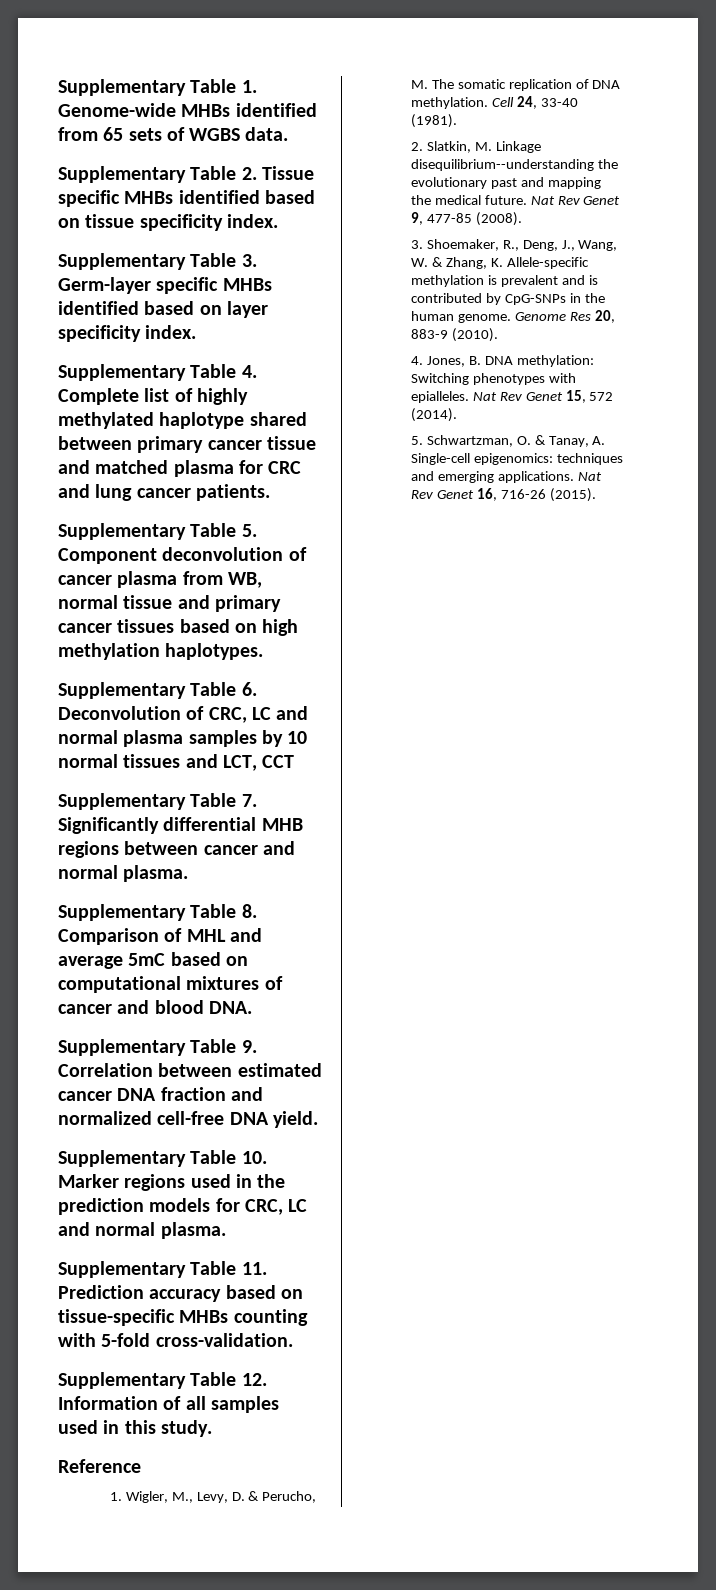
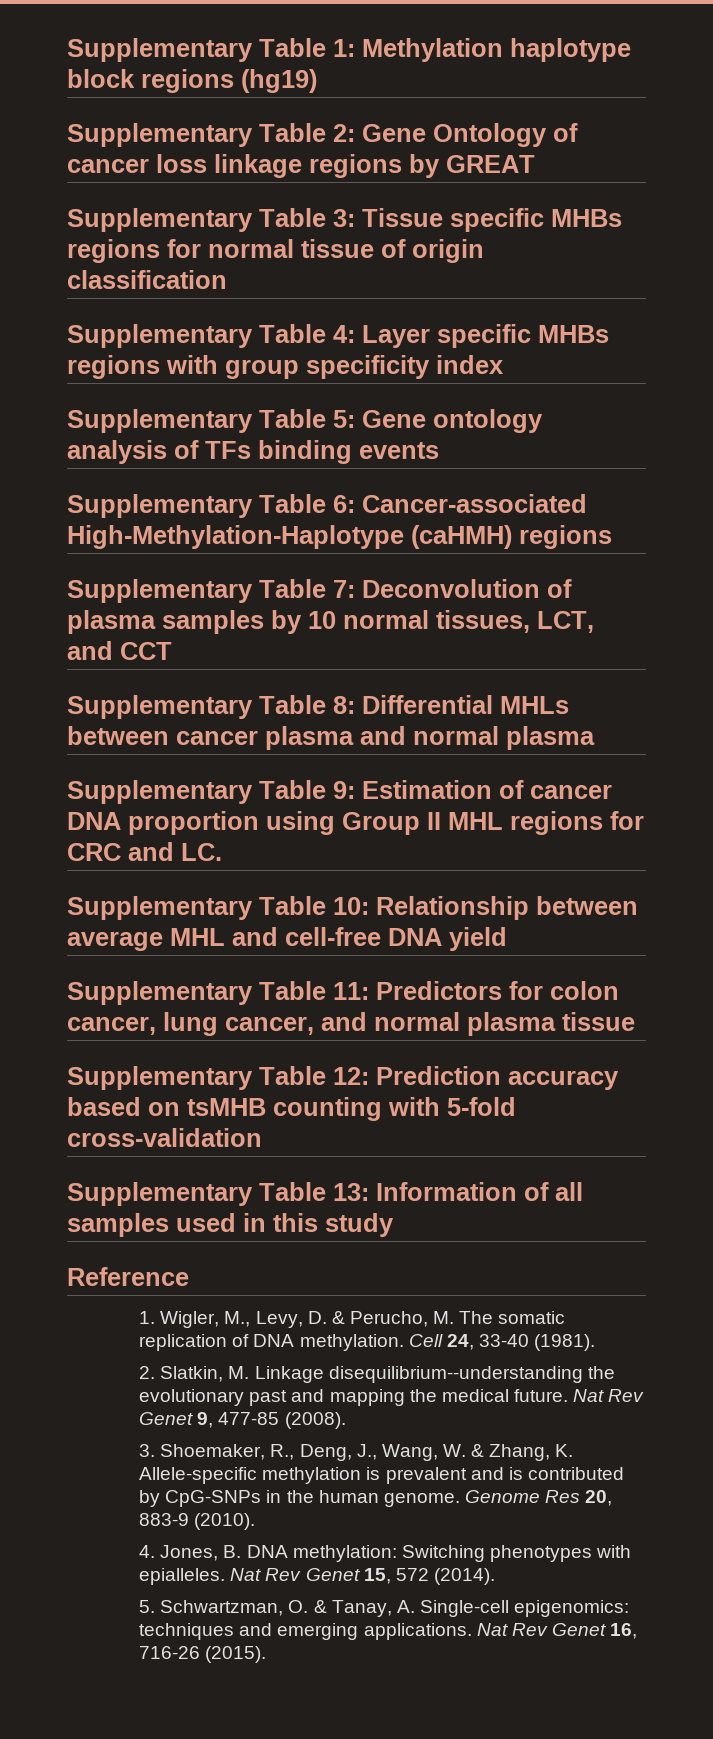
- Supplementary Table 1. Genome-wide MHBs identified from 65 sets of WGBS data.
- Supplementary Table 2. Tissue specific MHBs identified based on tissue specificity index.
- Supplementary Table 3. Germ-layer specific MHBs identified based on layer specificity index.
- Supplementary Table 4. Complete list of highly methylated haplotype shared between primary cancer tissue and matched plasma for CRC and lung cancer patients.
- Supplementary Table 5. Component deconvolution of cancer plasma from WB, normal tissue and primary cancer tissues based on high methylation haplotypes.
- Supplementary Table 6. Deconvolution of CRC, LC and normal plasma samples by 10 normal tissues and LCT, CCT
+ Supplementary Table 1: Methylation haplotype block regions (hg19)
+ Supplementary Table 2: Gene Ontology of cancer loss linkage regions by GREAT
+ Supplementary Table 3: Tissue specific MHBs regions for normal tissue of origin classification
+ Supplementary Table 4: Layer specific MHBs regions with group specificity index
+ Supplementary Table 5: Gene ontology analysis of TFs binding events
+ Supplementary Table 6: Cancer-associated High-Methylation-Haplotype (caHMH) regions
+ Supplementary Table 7: Deconvolution of plasma samples by 10 normal tissues, LCT, and CCT
- Supplementary Table 7. Significantly differential MHB regions between cancer and normal plasma.
- Supplementary Table 8. Comparison of MHL and average 5mC based on computational mixtures of cancer and blood DNA.
- Supplementary Table 9. Correlation between estimated cancer DNA fraction and normalized cell-free DNA yield.
- Supplementary Table 10. Marker regions used in the prediction models for CRC, LC and normal plasma.
- Supplementary Table 11. Prediction accuracy based on tissue-specific MHBs counting with 5-fold cross-validation.
- Supplementary Table 12. Information of all samples used in this study.
+ Supplementary Table 8: Differential MHLs between cancer plasma and normal plasma
+ Supplementary Table 9: Estimation of cancer DNA proportion using Group II MHL regions for CRC and LC.
+ Supplementary Table 10: Relationship between average MHL and cell-free DNA yield
+ Supplementary Table 11: Predictors for colon cancer, lung cancer, and normal plasma tissue
+ Supplementary Table 12: Prediction accuracy based on tsMHB counting with 5-fold cross-validation
+ Supplementary Table 13: Information of all samples used in this study

